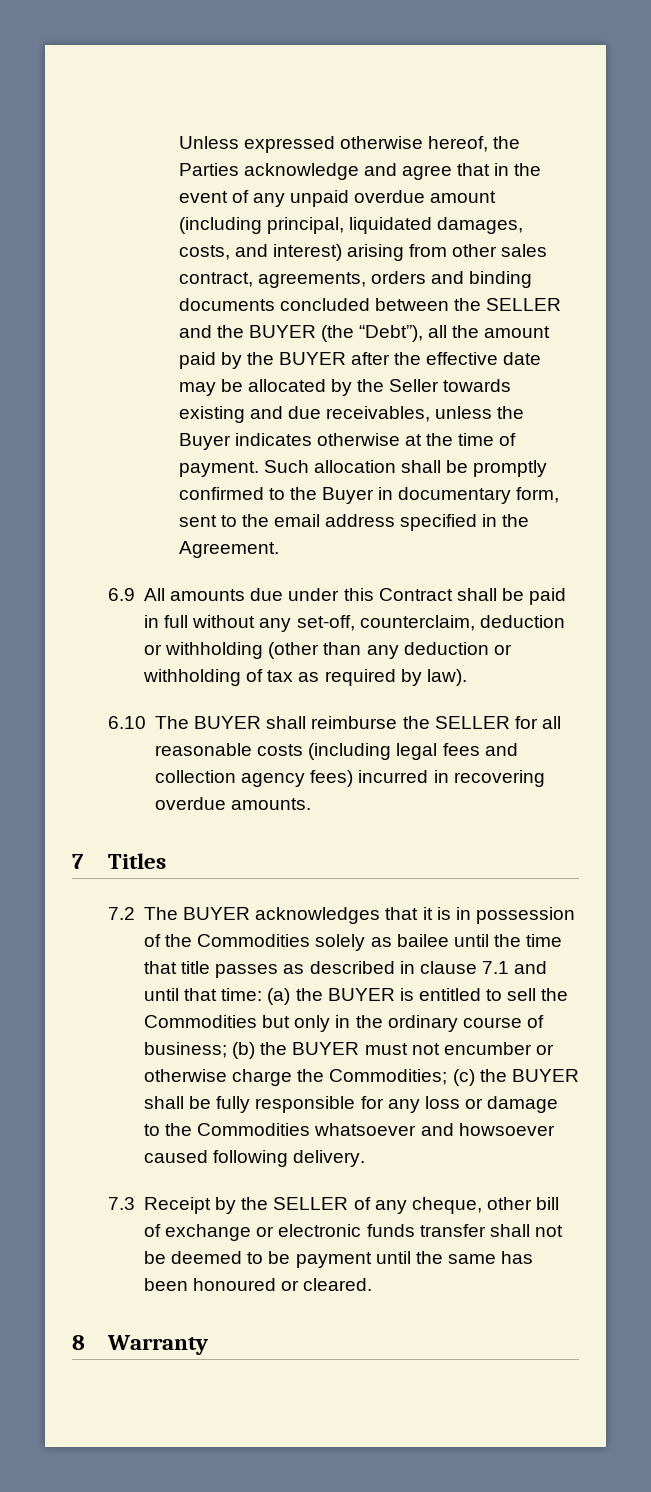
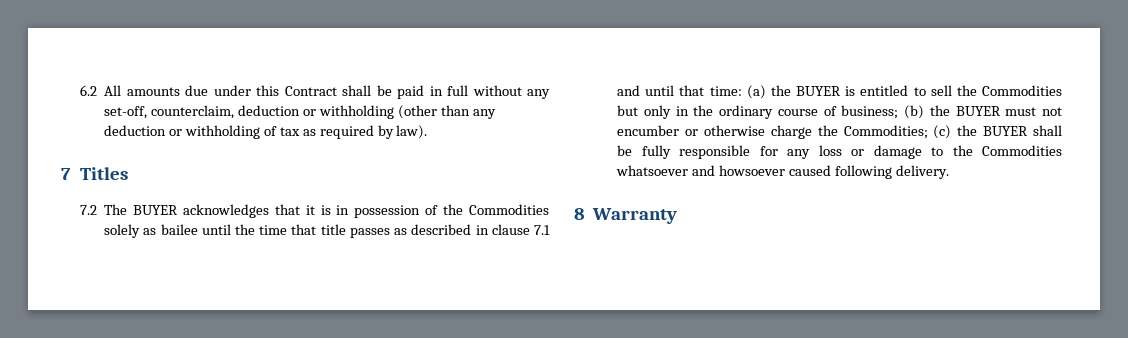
- Unless expressed otherwise hereof, the Parties acknowledge and agree that in the event of any unpaid overdue amount (including principal, liquidated damages, costs, and interest) arising from other sales contract, agreements, orders and binding documents concluded between the SELLER and the BUYER (the “Debt”), all the amount paid by the BUYER after the effective date may be allocated by the Seller towards existing and due receivables, unless the Buyer indicates otherwise at the time of payment. Such allocation shall be promptly confirmed to the Buyer in documentary form, sent to the email address specified in the Agreement.
- 6.9 All amounts due under this Contract shall be paid in full without any set-off, counterclaim, deduction or withholding (other than any deduction or withholding of tax as required by law).
+ 6.2 All amounts due under this Contract shall be paid in full without any set-off, counterclaim, deduction or withholding (other than any deduction or withholding of tax as required by law).
- 6.10 The BUYER shall reimburse the SELLER for all reasonable costs (including legal fees and collection agency fees) incurred in recovering overdue amounts.
- 7.3 Receipt by the SELLER of any cheque, other bill of exchange or electronic funds transfer shall not be deemed to be payment until the same has been honoured or cleared.

